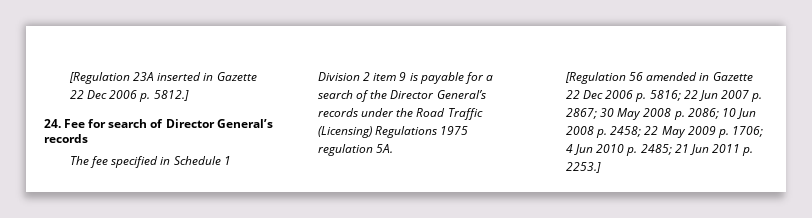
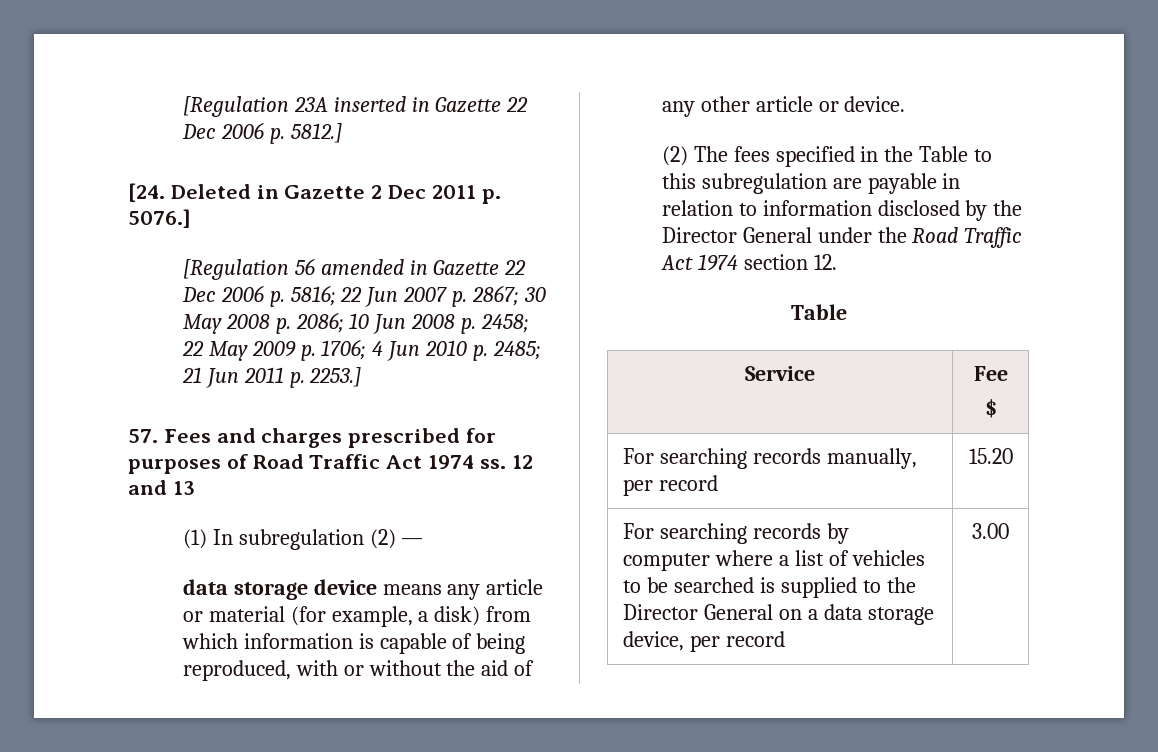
- 24. Fee for search of Director General’s records
- The fee specified in Schedule 1 Division 2 item 9 is payable for a search of the Director General’s records under the Road Traffic (Licensing) Regulations 1975 regulation 5A.
+ [24. Deleted in Gazette 2 Dec 2011 p. 5076.]
+ 57. Fees and charges prescribed for purposes of Road Traffic Act 1974 ss. 12 and 13
+ (1) In subregulation (2) —
+ data storage device means any article or material (for example, a disk) from which information is capable of being reproduced, with or without the aid of any other article or device.
+ (2) The fees specified in the Table to this subregulation are payable in relation to information disclosed by the Director General under the Road Traffic Act 1974 section 12.
+ Table
+ Service | Fee
+ $
+ For searching records manually, per record | 15.20
+ For searching records by computer where a list of vehicles to be searched is supplied to the Director General on a data storage device, per record | 3.00

